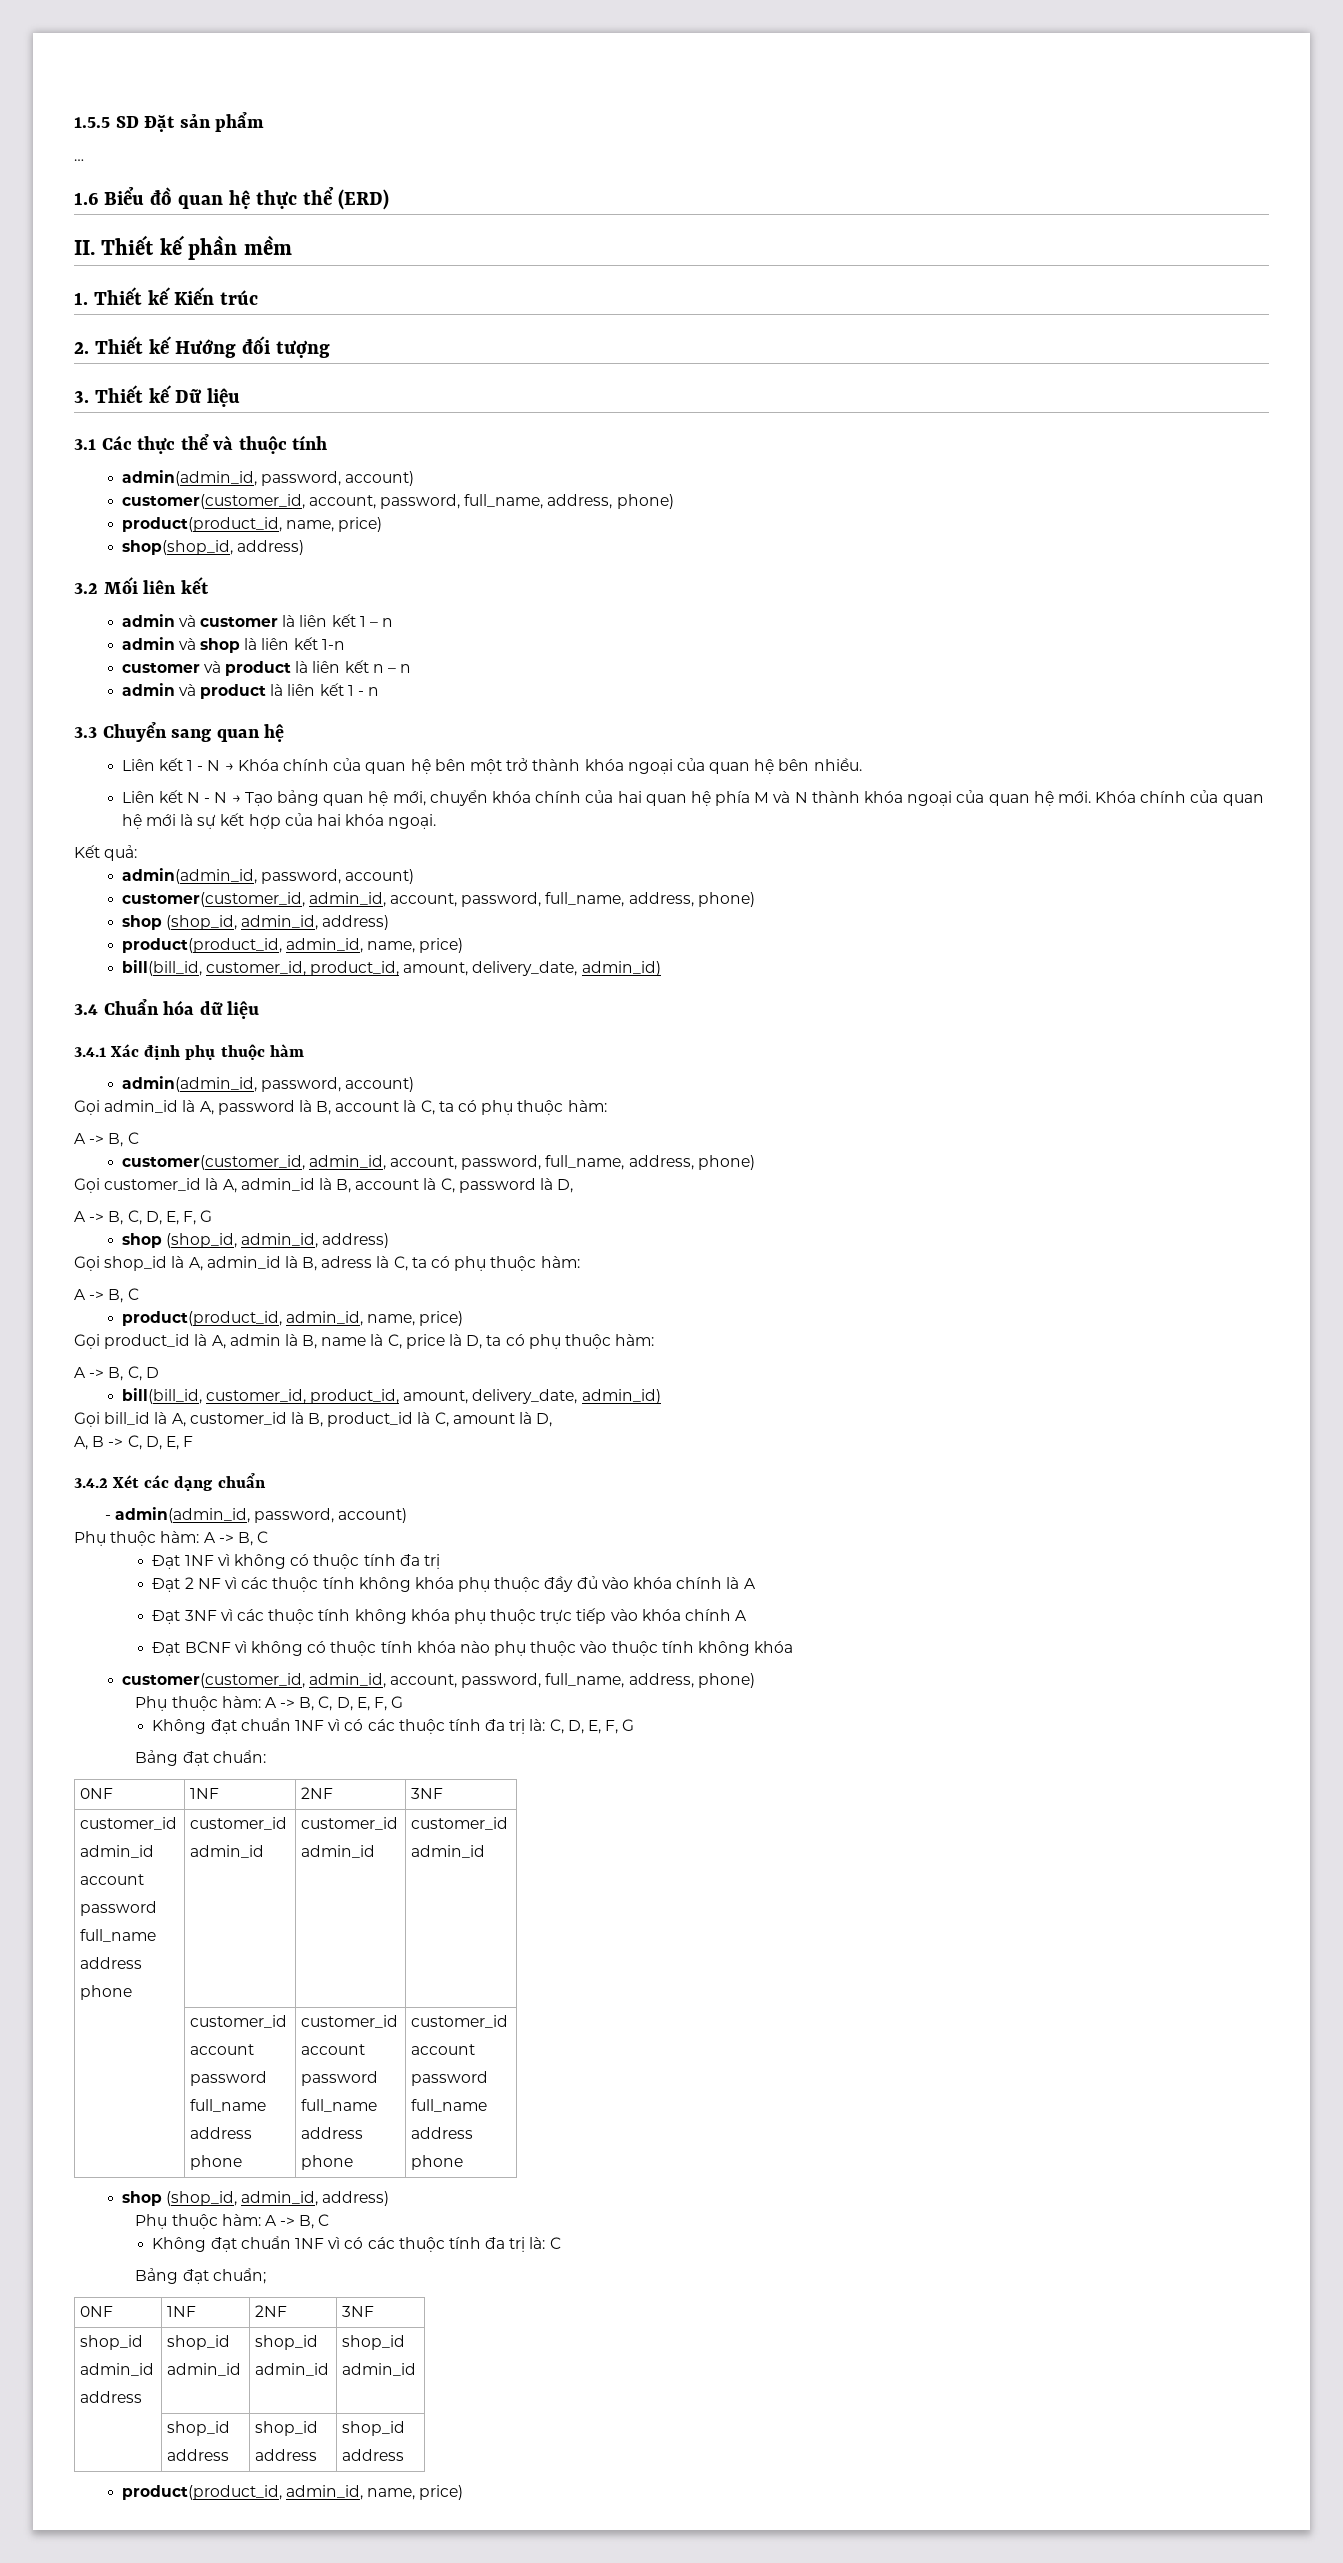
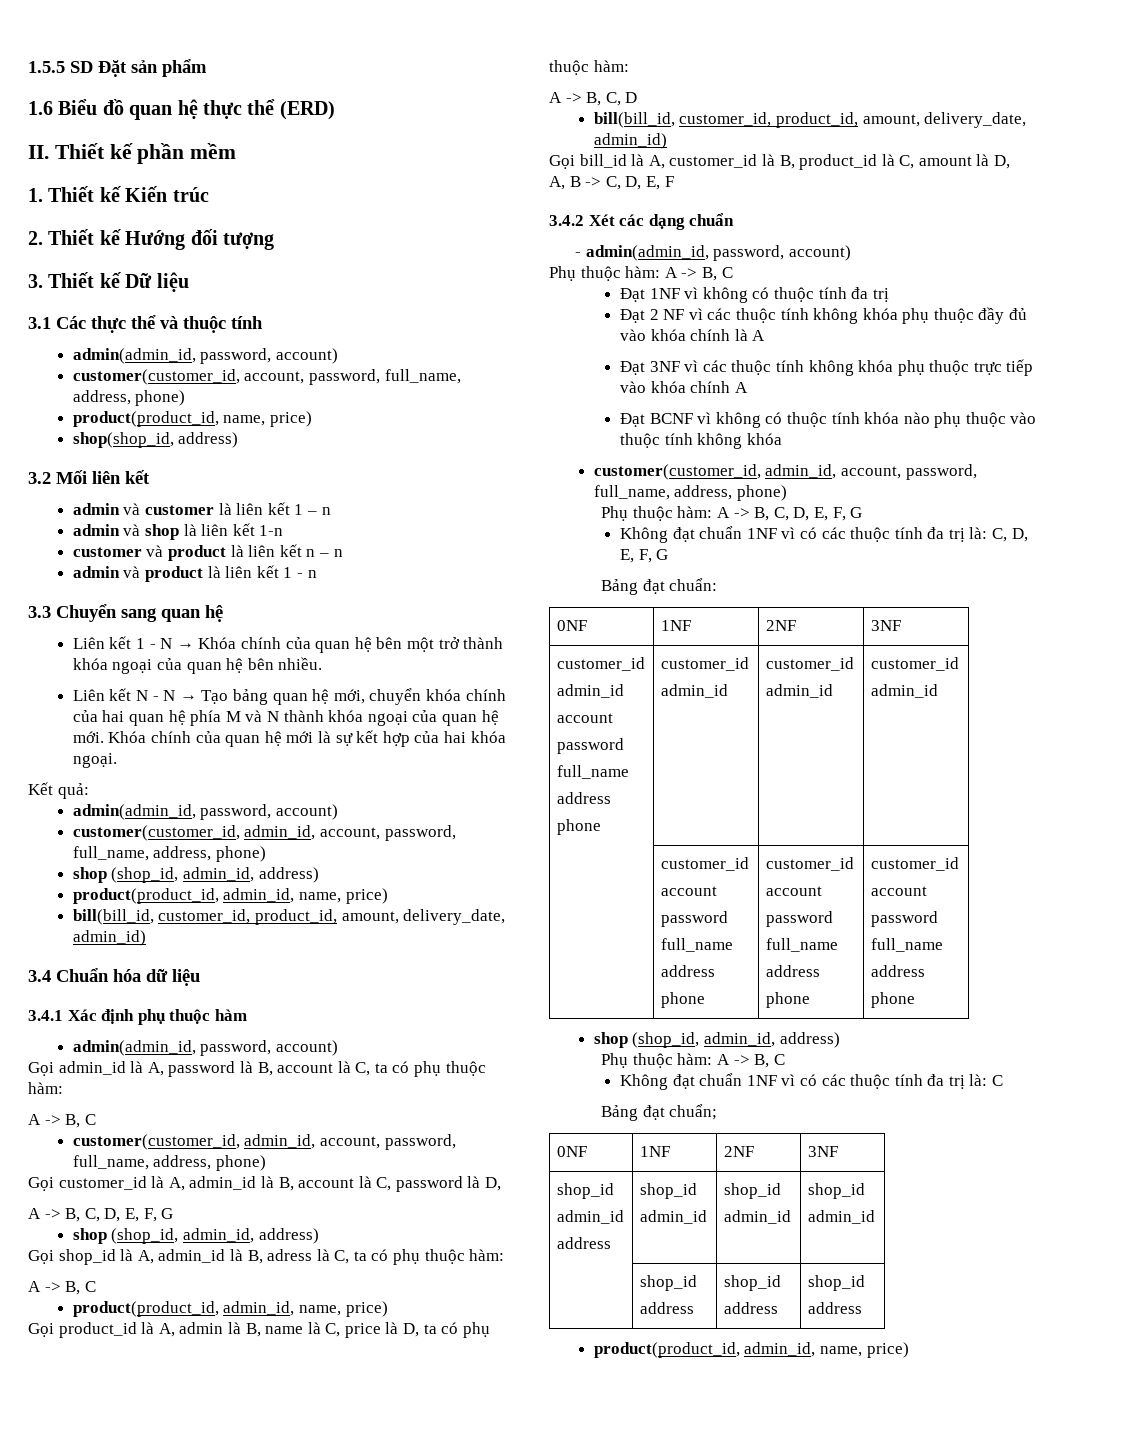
- …

